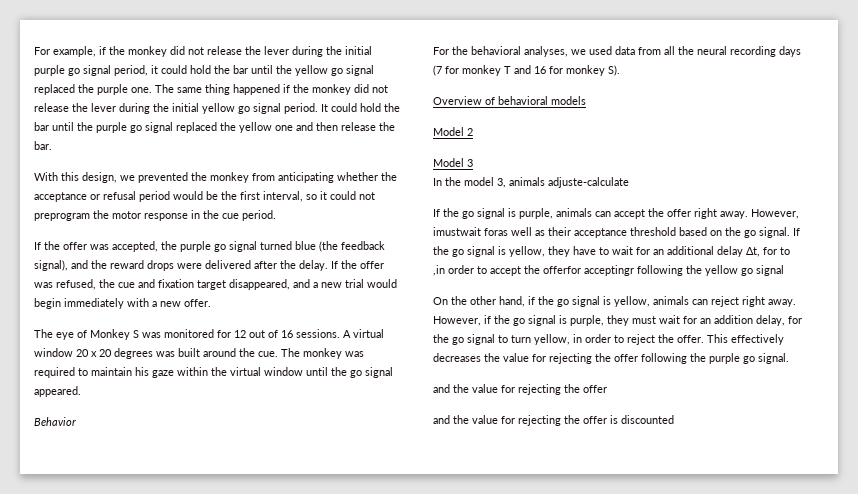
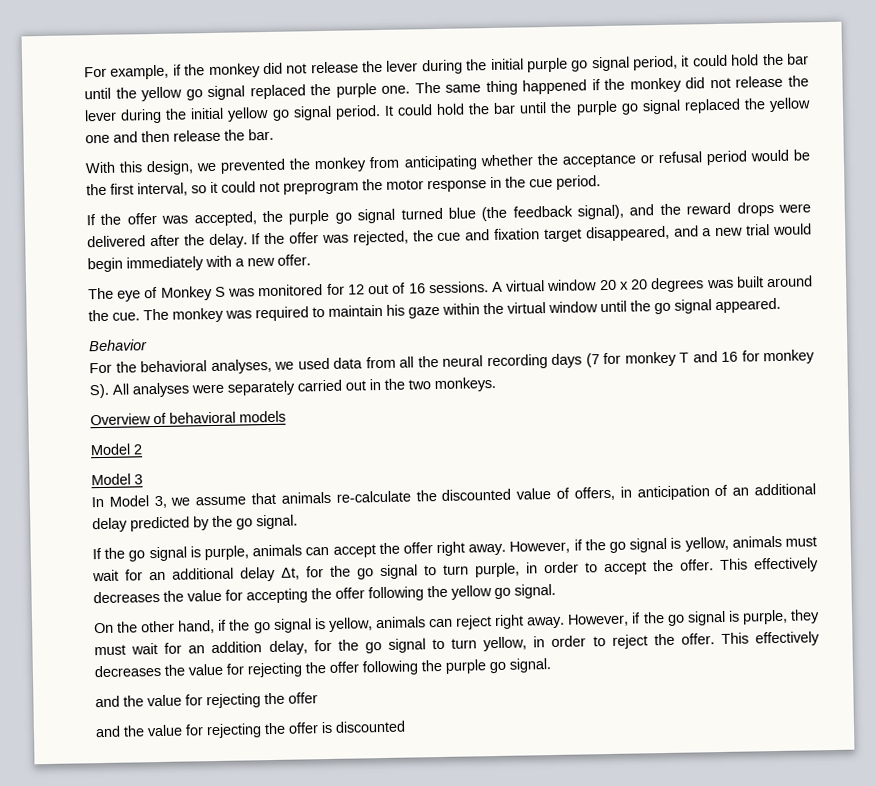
- If the offer was refused, the cue and fixation target disappeared, and a new trial would begin immediately with a new offer.
+ If the offer was rejected, the cue and fixation target disappeared, and a new trial would begin immediately with a new offer.
- For the behavioral analyses, we used data from all the neural recording days (7 for monkey T and 16 for monkey S).
+ For the behavioral analyses, we used data from all the neural recording days (7 for monkey T and 16 for monkey S). All analyses were separately carried out in the two monkeys.
- In the model 3, animals adjuste-calculate
+ In Model 3, we assume that animals re-calculate the discounted value of offers, in anticipation of an additional delay predicted by the go signal.
- However, imustwait foras well as their acceptance threshold based on the go signal. If the go signal is yellow, they have to wait for an additional delay Δt, for to ,in order to accept the offerfor acceptingr following the yellow go signal
+ However, if the go signal is yellow, animals must wait for an additional delay Δt, for the go signal to turn purple, in order to accept the offer. This effectively decreases the value for accepting the offer following the yellow go signal.

